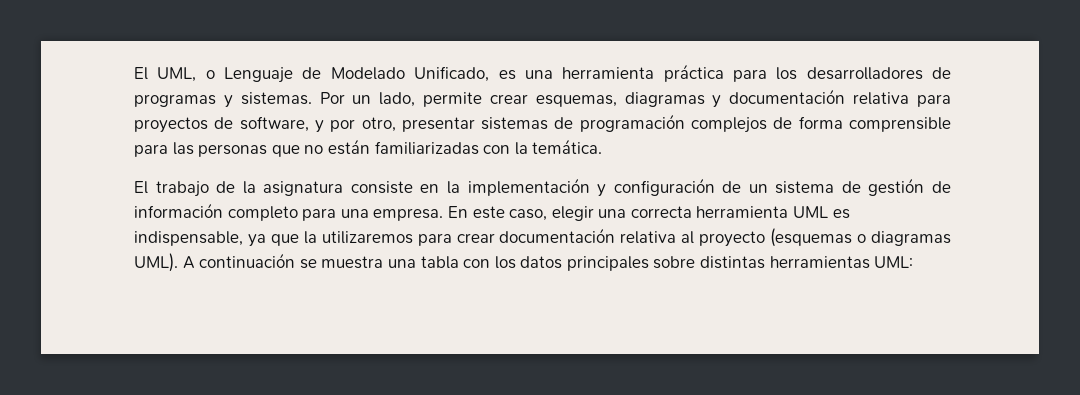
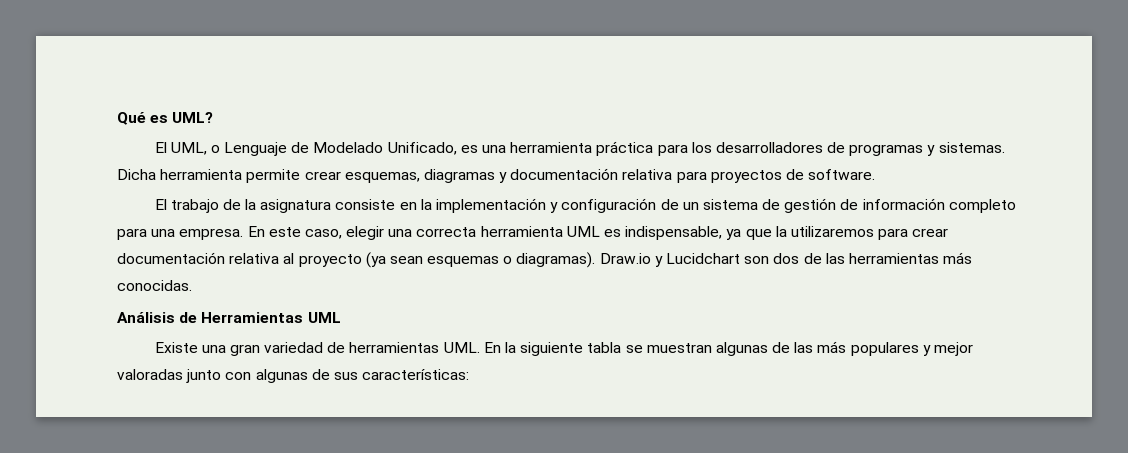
+ Qué es UML?
- Por un lado, permite crear esquemas, diagramas y documentación relativa para proyectos de software, y por otro, presentar sistemas de programación complejos de forma comprensible para las personas que no están familiarizadas con la temática.
+ Dicha herramienta permite crear esquemas, diagramas y documentación relativa para proyectos de software.
- En este caso, elegir una correcta herramienta UML es indispensable, ya que la utilizaremos para crear documentación relativa al proyecto (esquemas o diagramas UML). A continuación se muestra una tabla con los datos principales sobre distintas herramientas UML:
+ En este caso, elegir una correcta herramienta UML es indispensable, ya que la utilizaremos para crear documentación relativa al proyecto (ya sean esquemas o diagramas). Draw.io y Lucidchart son dos de las herramientas más conocidas.
+ Análisis de Herramientas UML
+ Existe una gran variedad de herramientas UML. En la siguiente tabla se muestran algunas de las más populares y mejor valoradas junto con algunas de sus características:

